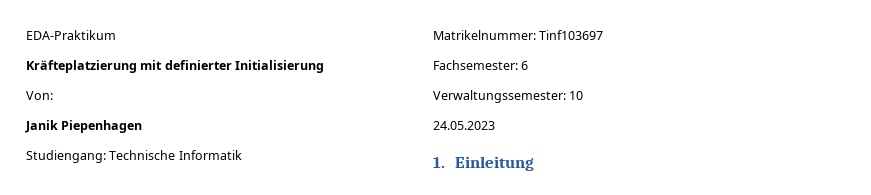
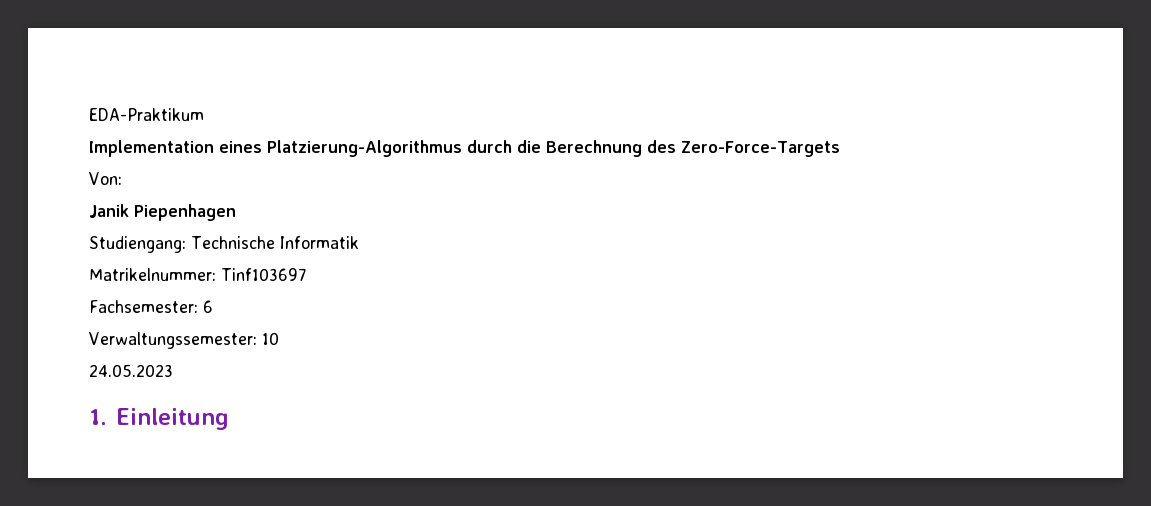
- Kräfteplatzierung mit definierter Initialisierung
+ Implementation eines Platzierung-Algorithmus durch die Berechnung des Zero-Force-Targets

